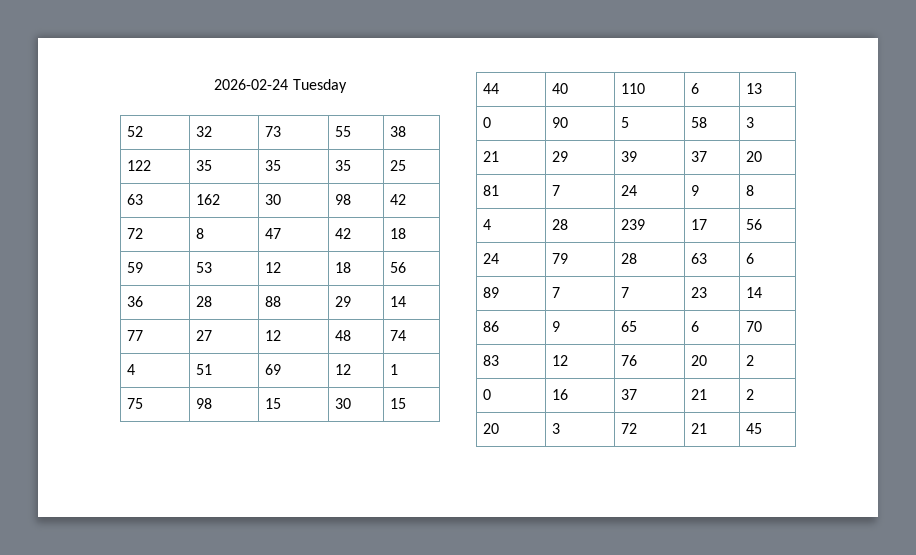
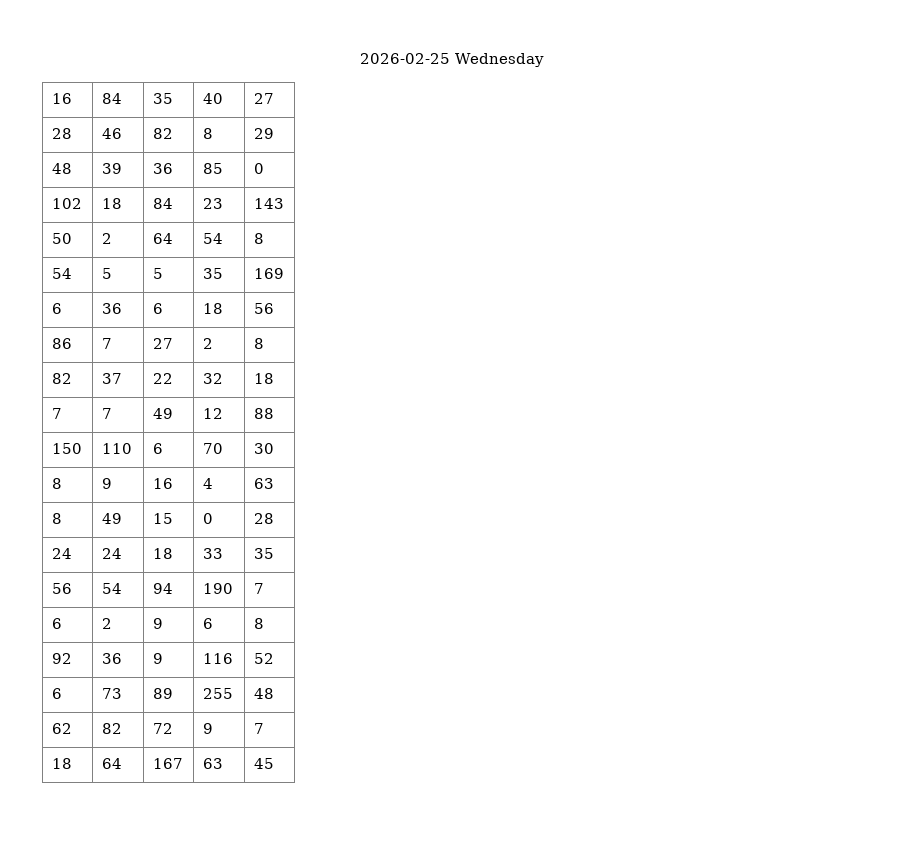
- 2026-02-24 Tuesday
- 52 | 32 | 73 | 55 | 38
- 122 | 35 | 35 | 35 | 25
- 63 | 162 | 30 | 98 | 42
- 72 | 8 | 47 | 42 | 18
- 59 | 53 | 12 | 18 | 56
- 36 | 28 | 88 | 29 | 14
- 77 | 27 | 12 | 48 | 74
- 4 | 51 | 69 | 12 | 1
- 75 | 98 | 15 | 30 | 15
- 44 | 40 | 110 | 6 | 13
- 0 | 90 | 5 | 58 | 3
- 21 | 29 | 39 | 37 | 20
- 81 | 7 | 24 | 9 | 8
- 4 | 28 | 239 | 17 | 56
- 24 | 79 | 28 | 63 | 6
- 89 | 7 | 7 | 23 | 14
- 86 | 9 | 65 | 6 | 70
- 83 | 12 | 76 | 20 | 2
- 0 | 16 | 37 | 21 | 2
- 20 | 3 | 72 | 21 | 45
+ 2026-02-25 Wednesday
+ 16 | 84 | 35 | 40 | 27
+ 28 | 46 | 82 | 8 | 29
+ 48 | 39 | 36 | 85 | 0
+ 102 | 18 | 84 | 23 | 143
+ 50 | 2 | 64 | 54 | 8
+ 54 | 5 | 5 | 35 | 169
+ 6 | 36 | 6 | 18 | 56
+ 86 | 7 | 27 | 2 | 8
+ 82 | 37 | 22 | 32 | 18
+ 7 | 7 | 49 | 12 | 88
+ 150 | 110 | 6 | 70 | 30
+ 8 | 9 | 16 | 4 | 63
+ 8 | 49 | 15 | 0 | 28
+ 24 | 24 | 18 | 33 | 35
+ 56 | 54 | 94 | 190 | 7
+ 6 | 2 | 9 | 6 | 8
+ 92 | 36 | 9 | 116 | 52
+ 6 | 73 | 89 | 255 | 48
+ 62 | 82 | 72 | 9 | 7
+ 18 | 64 | 167 | 63 | 45

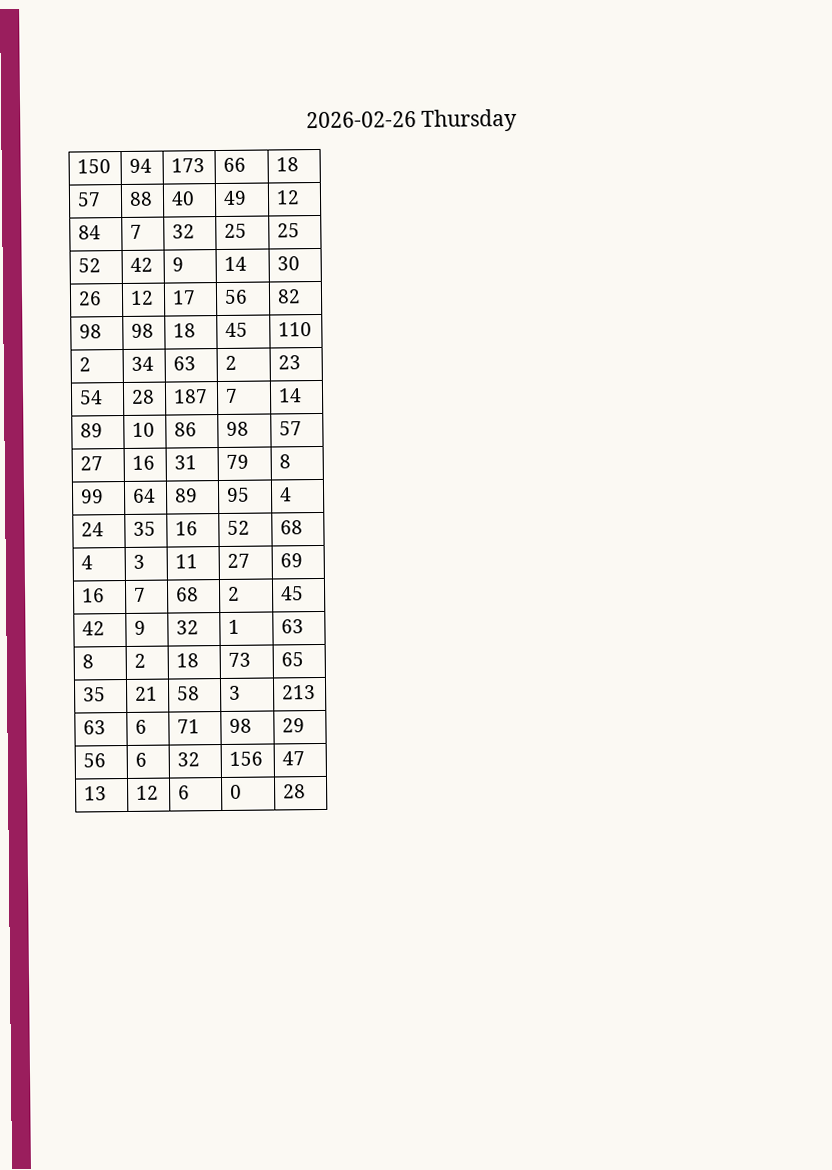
- 2026-02-25 Wednesday
- 16 | 84 | 35 | 40 | 27
- 28 | 46 | 82 | 8 | 29
- 48 | 39 | 36 | 85 | 0
- 102 | 18 | 84 | 23 | 143
- 50 | 2 | 64 | 54 | 8
- 54 | 5 | 5 | 35 | 169
- 6 | 36 | 6 | 18 | 56
- 86 | 7 | 27 | 2 | 8
- 82 | 37 | 22 | 32 | 18
- 7 | 7 | 49 | 12 | 88
- 150 | 110 | 6 | 70 | 30
- 8 | 9 | 16 | 4 | 63
+ 2026-02-26 Thursday
+ 150 | 94 | 173 | 66 | 18
+ 57 | 88 | 40 | 49 | 12
+ 84 | 7 | 32 | 25 | 25
+ 52 | 42 | 9 | 14 | 30
+ 26 | 12 | 17 | 56 | 82
+ 98 | 98 | 18 | 45 | 110
+ 2 | 34 | 63 | 2 | 23
+ 54 | 28 | 187 | 7 | 14
+ 89 | 10 | 86 | 98 | 57
+ 27 | 16 | 31 | 79 | 8
+ 99 | 64 | 89 | 95 | 4
+ 24 | 35 | 16 | 52 | 68
+ 4 | 3 | 11 | 27 | 69
+ 16 | 7 | 68 | 2 | 45
+ 42 | 9 | 32 | 1 | 63
- 8 | 49 | 15 | 0 | 28
- 24 | 24 | 18 | 33 | 35
- 56 | 54 | 94 | 190 | 7
- 6 | 2 | 9 | 6 | 8
- 92 | 36 | 9 | 116 | 52
- 6 | 73 | 89 | 255 | 48
- 62 | 82 | 72 | 9 | 7
- 18 | 64 | 167 | 63 | 45
+ 8 | 2 | 18 | 73 | 65
+ 35 | 21 | 58 | 3 | 213
+ 63 | 6 | 71 | 98 | 29
+ 56 | 6 | 32 | 156 | 47
+ 13 | 12 | 6 | 0 | 28

